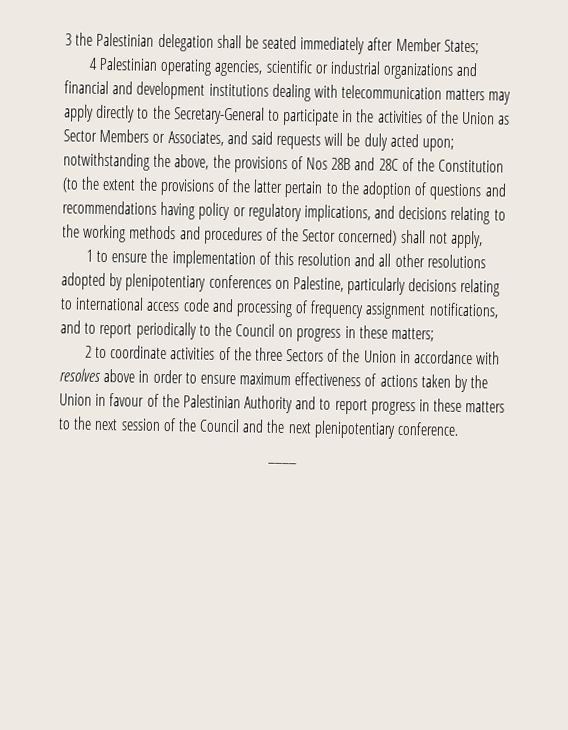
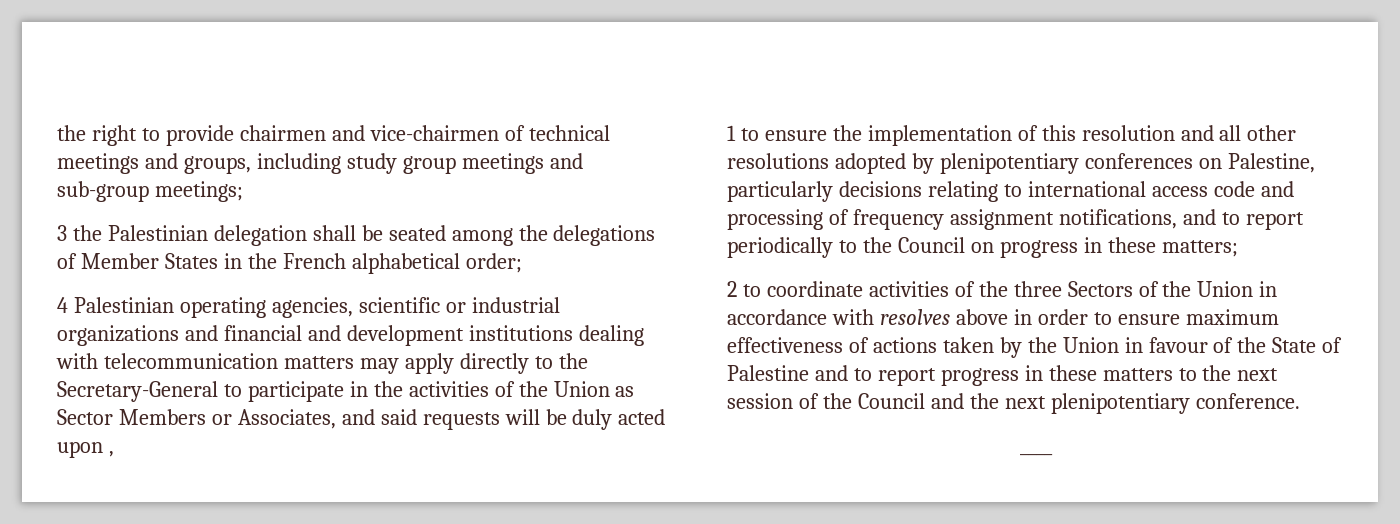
+ the right to provide chairmen and vice-chairmen of technical meetings and groups, including study group meetings and sub-group meetings;
- 3 the Palestinian delegation shall be seated immediately after Member States;
+ 3 the Palestinian delegation shall be seated among the delegations of Member States in the French alphabetical order;
- 4 Palestinian operating agencies, scientific or industrial organizations and financial and development institutions dealing with telecommunication matters may apply directly to the Secretary-General to participate in the activities of the Union as Sector Members or Associates, and said requests will be duly acted upon; notwithstanding the above, the provisions of Nos 28B and 28C of the Constitution (to the extent the provisions of the latter pertain to the adoption of questions and recommendations having policy or regulatory implications, and decisions relating to the working methods and procedures of the Sector concerned) shall not apply,
+ 4 Palestinian operating agencies, scientific or industrial organizations and financial and development institutions dealing with telecommunication matters may apply directly to the Secretary-General to participate in the activities of the Union as Sector Members or Associates, and said requests will be duly acted upon ,
- 2 to coordinate activities of the three Sectors of the Union in accordance with resolves above in order to ensure maximum effectiveness of actions taken by the Union in favour of the Palestinian Authority and to report progress in these matters to the next session of the Council and the next plenipotentiary conference.
+ 2 to coordinate activities of the three Sectors of the Union in accordance with resolves above in order to ensure maximum effectiveness of actions taken by the Union in favour of the State of Palestine and to report progress in these matters to the next session of the Council and the next plenipotentiary conference.

